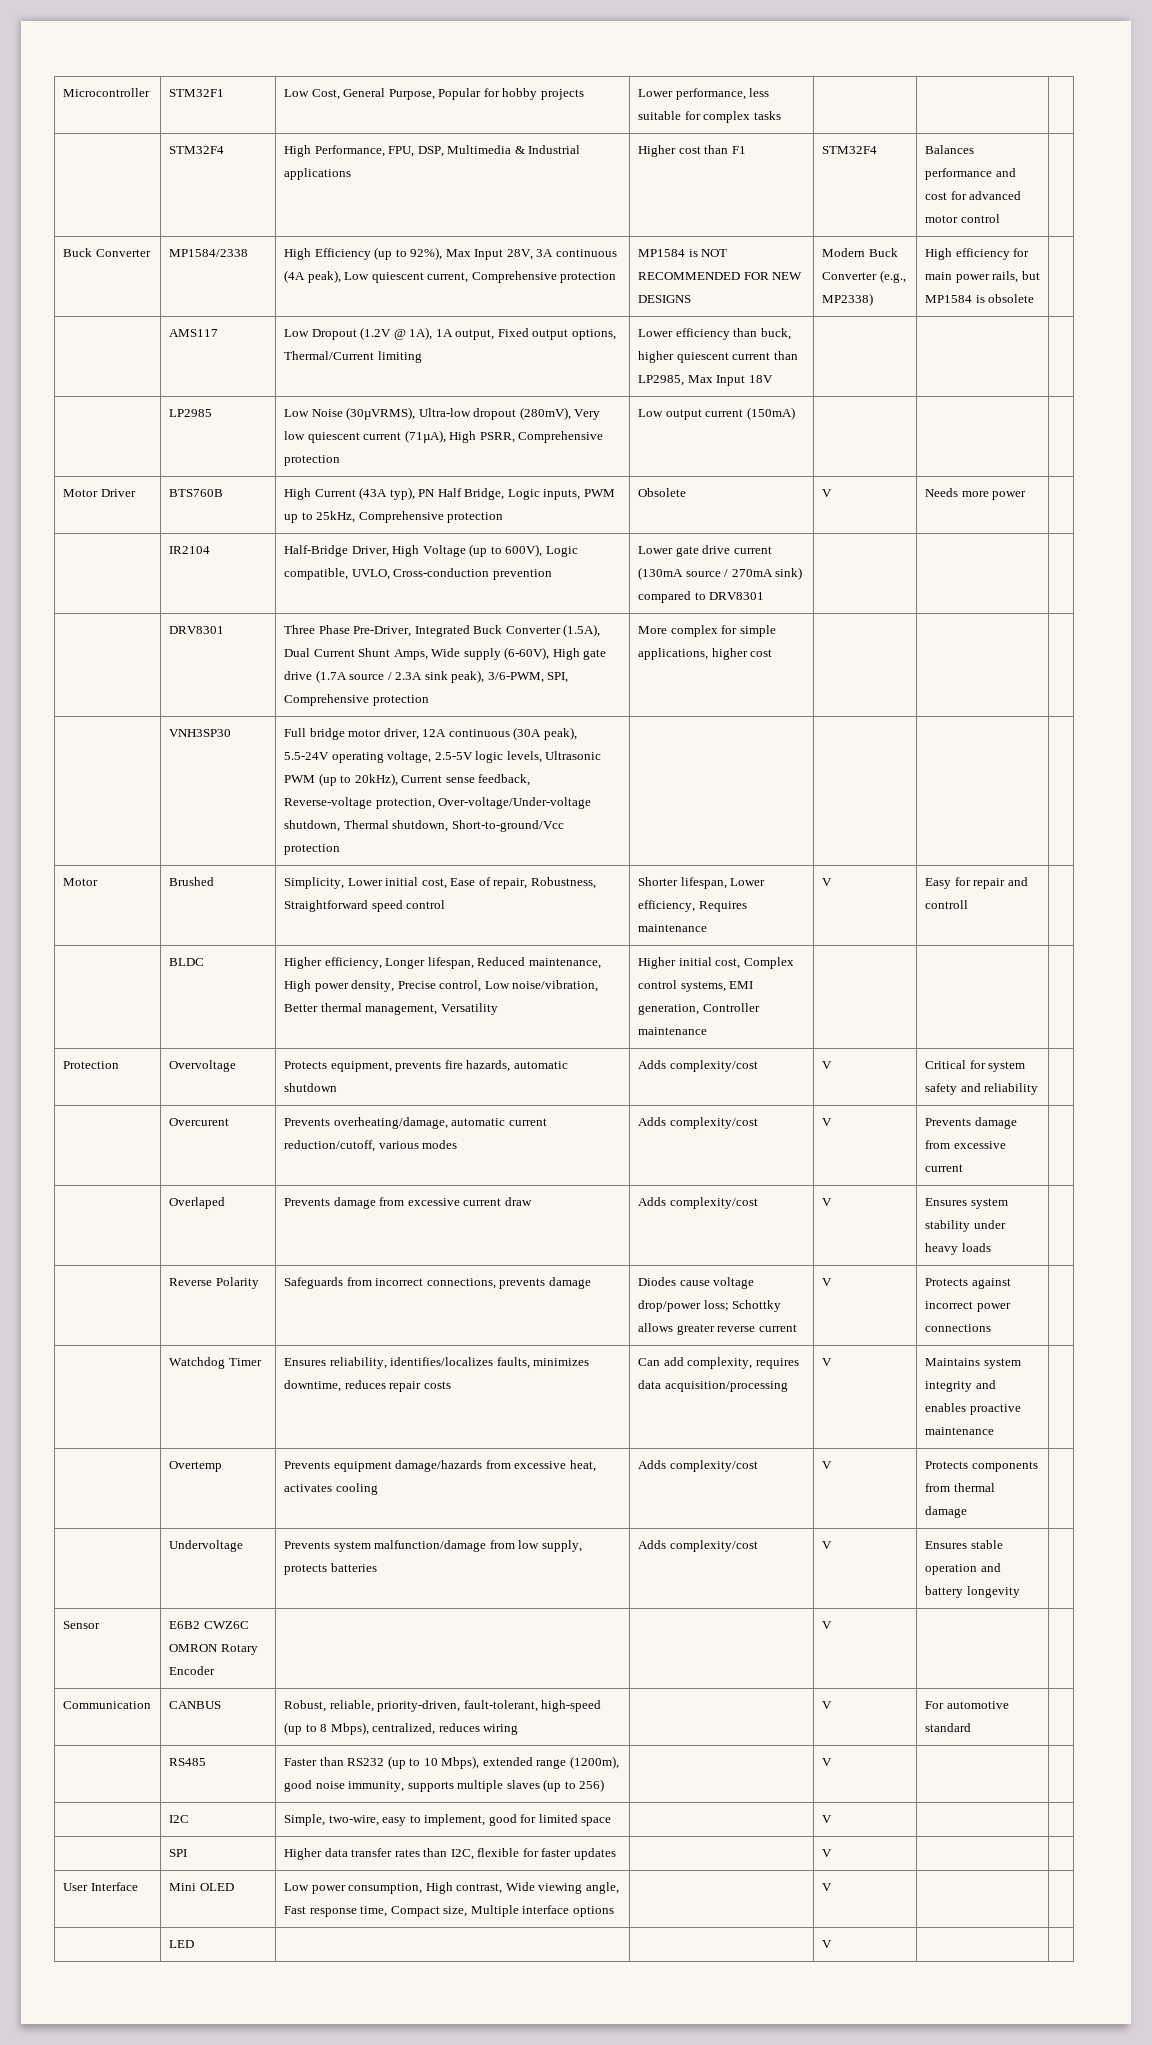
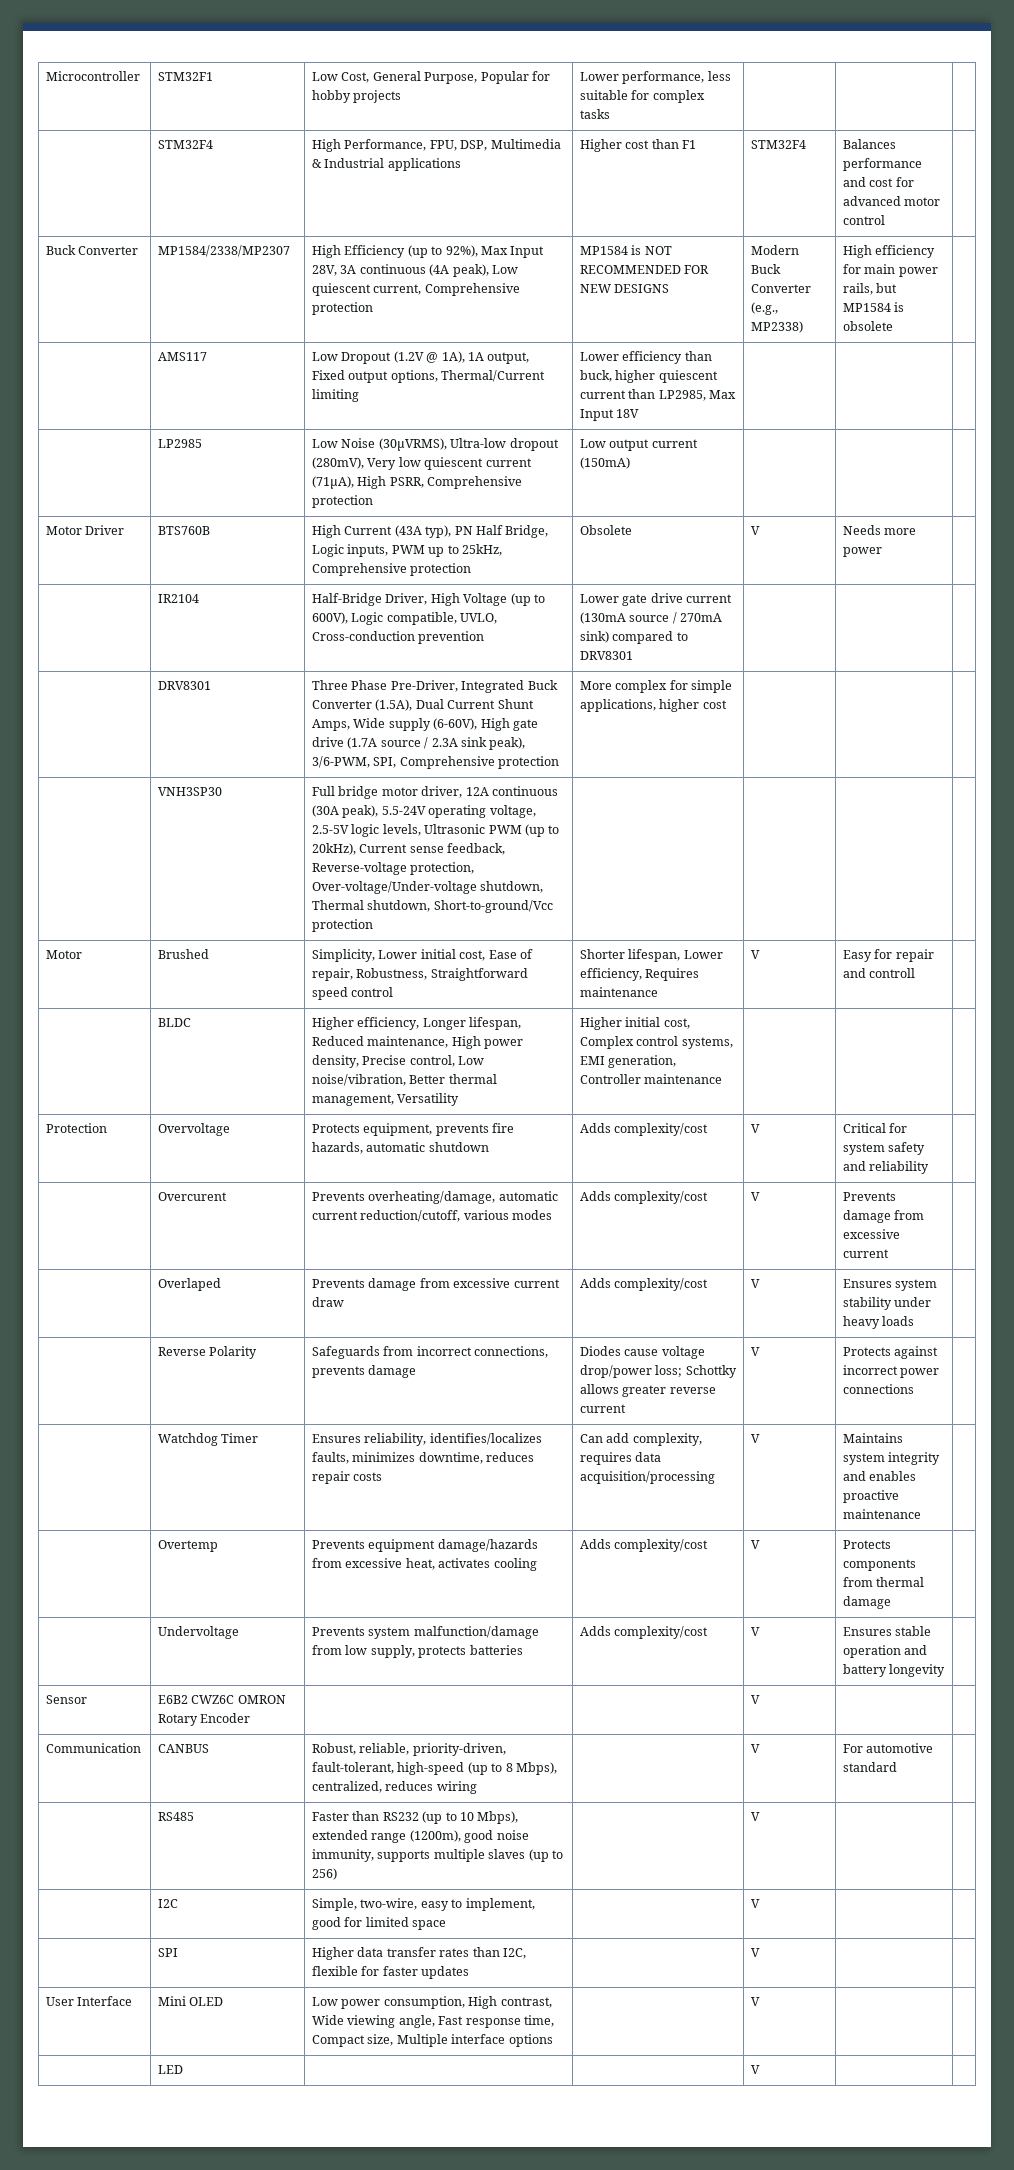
- MP1584/2338
+ MP1584/2338/MP2307

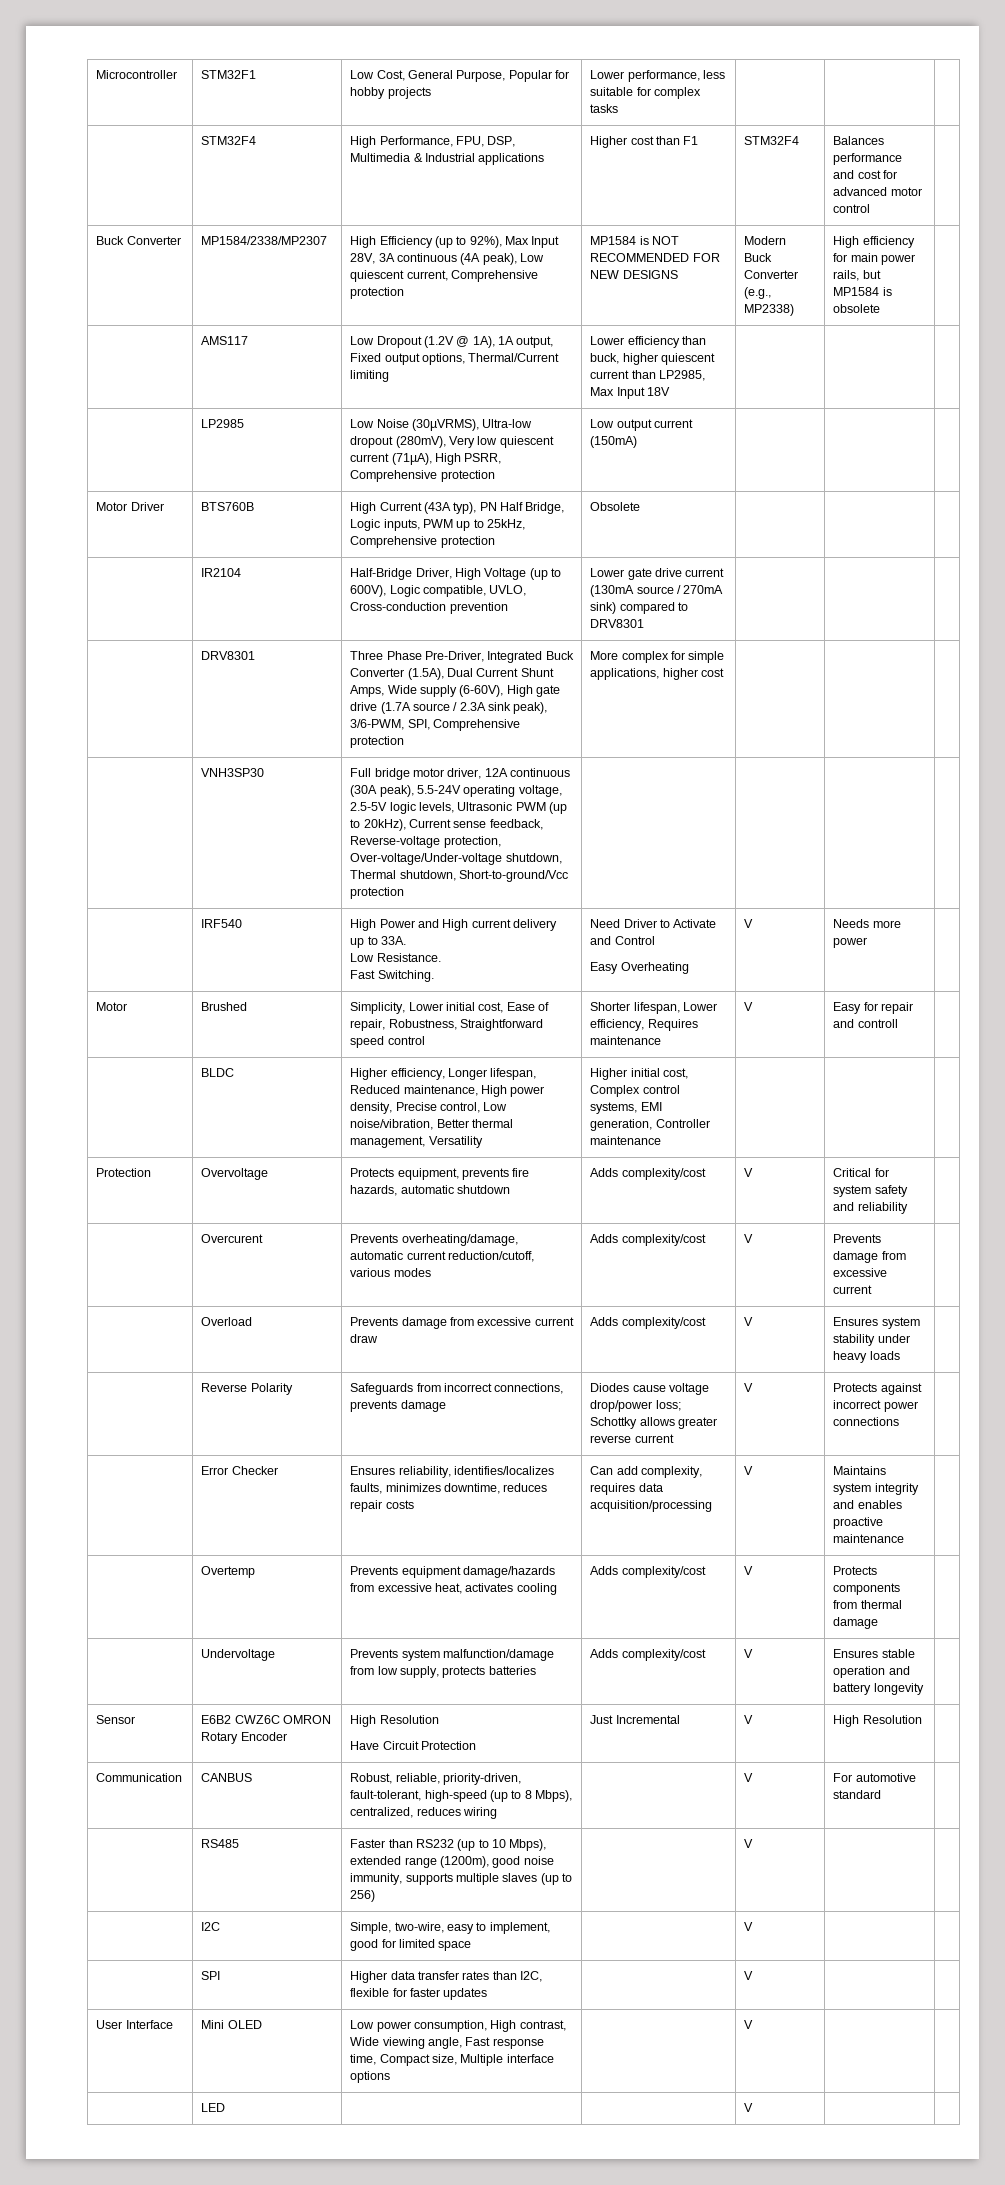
- Motor Driver | BTS760B | High Current (43A typ), PN Half Bridge, Logic inputs, PWM up to 25kHz, Comprehensive protection | Obsolete | V | Needs more power |
+ Motor Driver | BTS760B | High Current (43A typ), PN Half Bridge, Logic inputs, PWM up to 25kHz, Comprehensive protection | Obsolete | | |
+ | IRF540 | High Power and High current delivery up to 33A.
+ Low Resistance.
+ Fast Switching. | Need Driver to Activate and Control
+ Easy Overheating | V | Needs more power |
- | Overlaped | Prevents damage from excessive current draw | Adds complexity/cost | V | Ensures system stability under heavy loads |
+ | Overload | Prevents damage from excessive current draw | Adds complexity/cost | V | Ensures system stability under heavy loads |
- | Watchdog Timer | Ensures reliability, identifies/localizes faults, minimizes downtime, reduces repair costs | Can add complexity, requires data acquisition/processing | V | Maintains system integrity and enables proactive maintenance |
+ | Error Checker | Ensures reliability, identifies/localizes faults, minimizes downtime, reduces repair costs | Can add complexity, requires data acquisition/processing | V | Maintains system integrity and enables proactive maintenance |
- Sensor | E6B2 CWZ6C OMRON Rotary Encoder | | | V | |
+ Sensor | E6B2 CWZ6C OMRON Rotary Encoder | High Resolution
+ Have Circuit Protection | Just Incremental | V | High Resolution |

